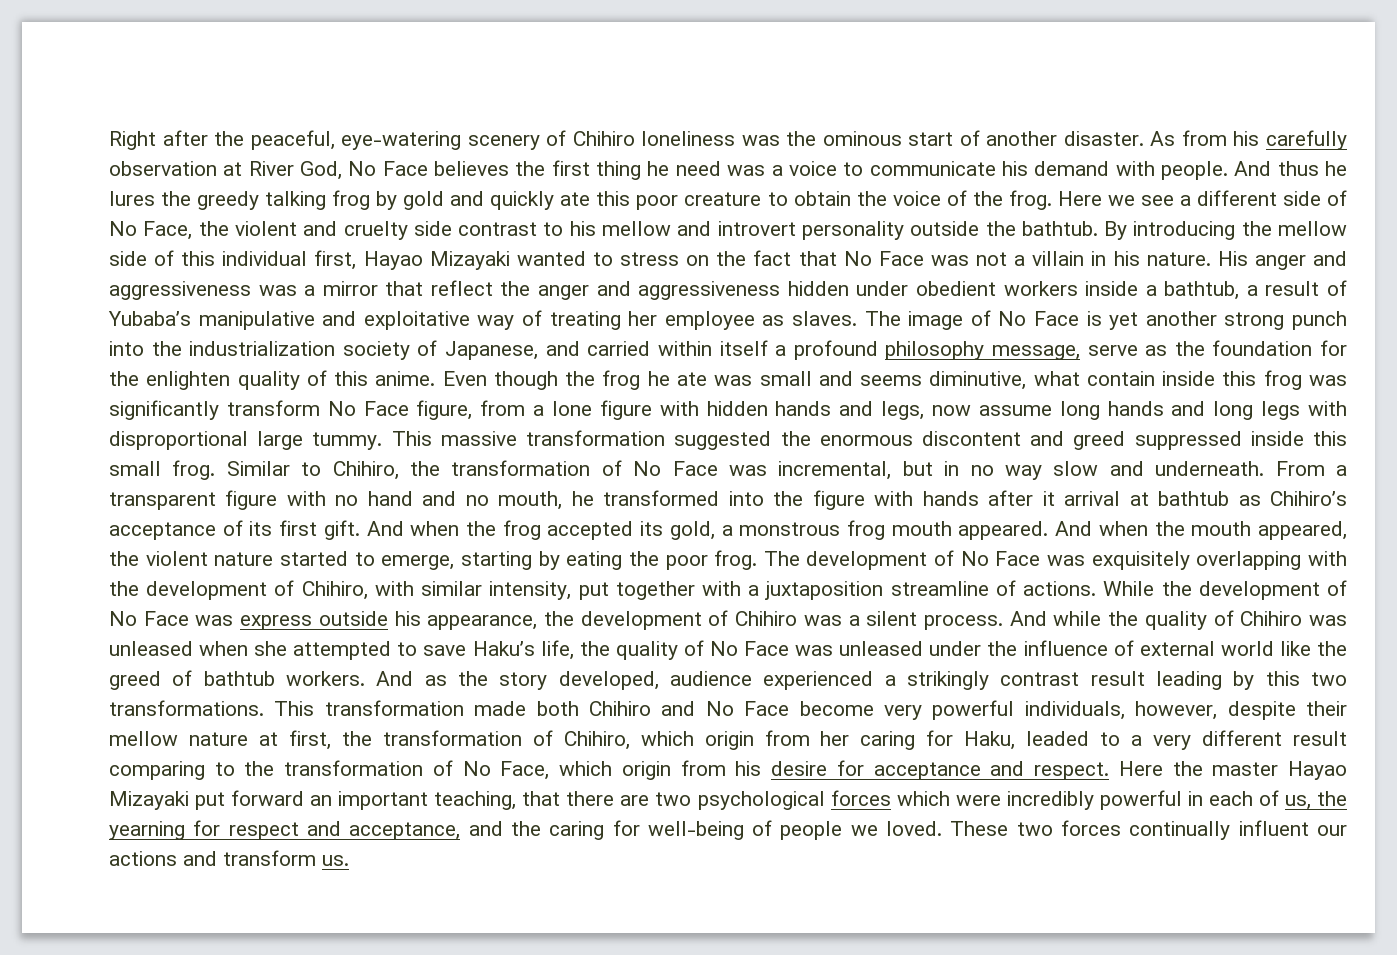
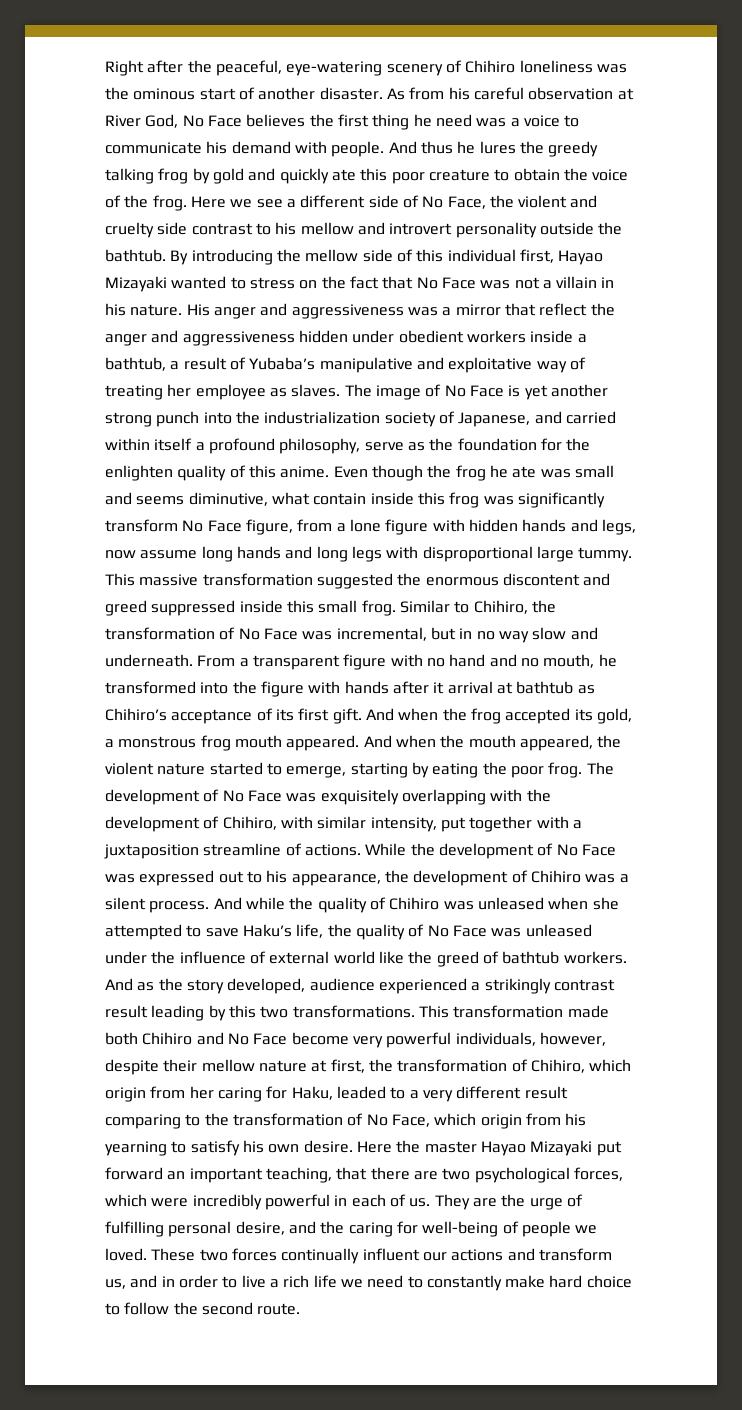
- As from his carefully observation at River God, No Face believes the first thing he need was a voice to communicate his demand with people.
+ As from his careful observation at River God, No Face believes the first thing he need was a voice to communicate his demand with people.
- The image of No Face is yet another strong punch into the industrialization society of Japanese, and carried within itself a profound philosophy message, serve as the foundation for the enlighten quality of this anime.
+ The image of No Face is yet another strong punch into the industrialization society of Japanese, and carried within itself a profound philosophy, serve as the foundation for the enlighten quality of this anime.
- While the development of No Face was express outside his appearance, the development of Chihiro was a silent process.
+ While the development of No Face was expressed out to his appearance, the development of Chihiro was a silent process.
- This transformation made both Chihiro and No Face become very powerful individuals, however, despite their mellow nature at first, the transformation of Chihiro, which origin from her caring for Haku, leaded to a very different result comparing to the transformation of No Face, which origin from his desire for acceptance and respect.
+ This transformation made both Chihiro and No Face become very powerful individuals, however, despite their mellow nature at first, the transformation of Chihiro, which origin from her caring for Haku, leaded to a very different result comparing to the transformation of No Face, which origin from his yearning to satisfy his own desire.
- Here the master Hayao Mizayaki put forward an important teaching, that there are two psychological forces which were incredibly powerful in each of us, the yearning for respect and acceptance, and the caring for well-being of people we loved.
+ Here the master Hayao Mizayaki put forward an important teaching, that there are two psychological forces, which were incredibly powerful in each of us. They are the urge of fulfilling personal desire, and the caring for well-being of people we loved.
- These two forces continually influent our actions and transform us.
+ These two forces continually influent our actions and transform us, and in order to live a rich life we need to constantly make hard choice to follow the second route.

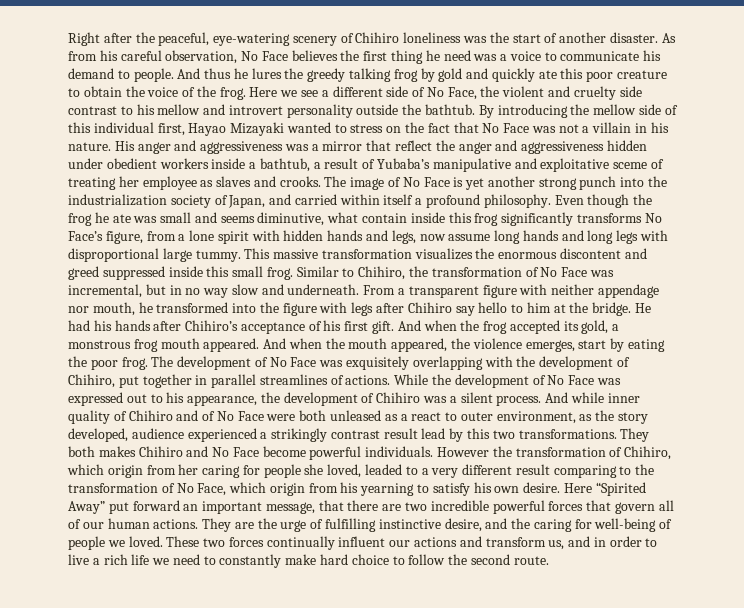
- Right after the peaceful, eye-watering scenery of Chihiro loneliness was the ominous start of another disaster.
+ Right after the peaceful, eye-watering scenery of Chihiro loneliness was the start of another disaster.
- As from his careful observation at River God, No Face believes the first thing he need was a voice to communicate his demand with people.
+ As from his careful observation, No Face believes the first thing he need was a voice to communicate his demand to people.
- His anger and aggressiveness was a mirror that reflect the anger and aggressiveness hidden under obedient workers inside a bathtub, a result of Yubaba’s manipulative and exploitative way of treating her employee as slaves.
+ His anger and aggressiveness was a mirror that reflect the anger and aggressiveness hidden under obedient workers inside a bathtub, a result of Yubaba’s manipulative and exploitative sceme of treating her employee as slaves and crooks.
- The image of No Face is yet another strong punch into the industrialization society of Japanese, and carried within itself a profound philosophy, serve as the foundation for the enlighten quality of this anime.
+ The image of No Face is yet another strong punch into the industrialization society of Japan, and carried within itself a profound philosophy.
- Even though the frog he ate was small and seems diminutive, what contain inside this frog was significantly transform No Face figure, from a lone figure with hidden hands and legs, now assume long hands and long legs with disproportional large tummy.
+ Even though the frog he ate was small and seems diminutive, what contain inside this frog significantly transforms No Face’s figure, from a lone spirit with hidden hands and legs, now assume long hands and long legs with disproportional large tummy.
- This massive transformation suggested the enormous discontent and greed suppressed inside this small frog.
+ This massive transformation visualizes the enormous discontent and greed suppressed inside this small frog.
- From a transparent figure with no hand and no mouth, he transformed into the figure with hands after it arrival at bathtub as Chihiro’s acceptance of its first gift.
+ From a transparent figure with neither appendage nor mouth, he transformed into the figure with legs after Chihiro say hello to him at the bridge. He had his hands after Chihiro’s acceptance of his first gift.
- And when the mouth appeared, the violent nature started to emerge, starting by eating the poor frog.
+ And when the mouth appeared, the violence emerges, start by eating the poor frog.
- The development of No Face was exquisitely overlapping with the development of Chihiro, with similar intensity, put together with a juxtaposition streamline of actions.
+ The development of No Face was exquisitely overlapping with the development of Chihiro, put together in parallel streamlines of actions.
- And while the quality of Chihiro was unleased when she attempted to save Haku’s life, the quality of No Face was unleased under the influence of external world like the greed of bathtub workers. And as the story developed, audience experienced a strikingly contrast result leading by this two transformations.
+ And while inner quality of Chihiro and of No Face were both unleased as a react to outer environment, as the story developed, audience experienced a strikingly contrast result lead by this two transformations.
- This transformation made both Chihiro and No Face become very powerful individuals, however, despite their mellow nature at first, the transformation of Chihiro, which origin from her caring for Haku, leaded to a very different result comparing to the transformation of No Face, which origin from his yearning to satisfy his own desire.
+ They both makes Chihiro and No Face become powerful individuals. However the transformation of Chihiro, which origin from her caring for people she loved, leaded to a very different result comparing to the transformation of No Face, which origin from his yearning to satisfy his own desire.
- Here the master Hayao Mizayaki put forward an important teaching, that there are two psychological forces, which were incredibly powerful in each of us.
+ Here “Spirited Away” put forward an important message, that there are two incredible powerful forces that govern all of our human actions.
- They are the urge of fulfilling personal desire, and the caring for well-being of people we loved.
+ They are the urge of fulfilling instinctive desire, and the caring for well-being of people we loved.

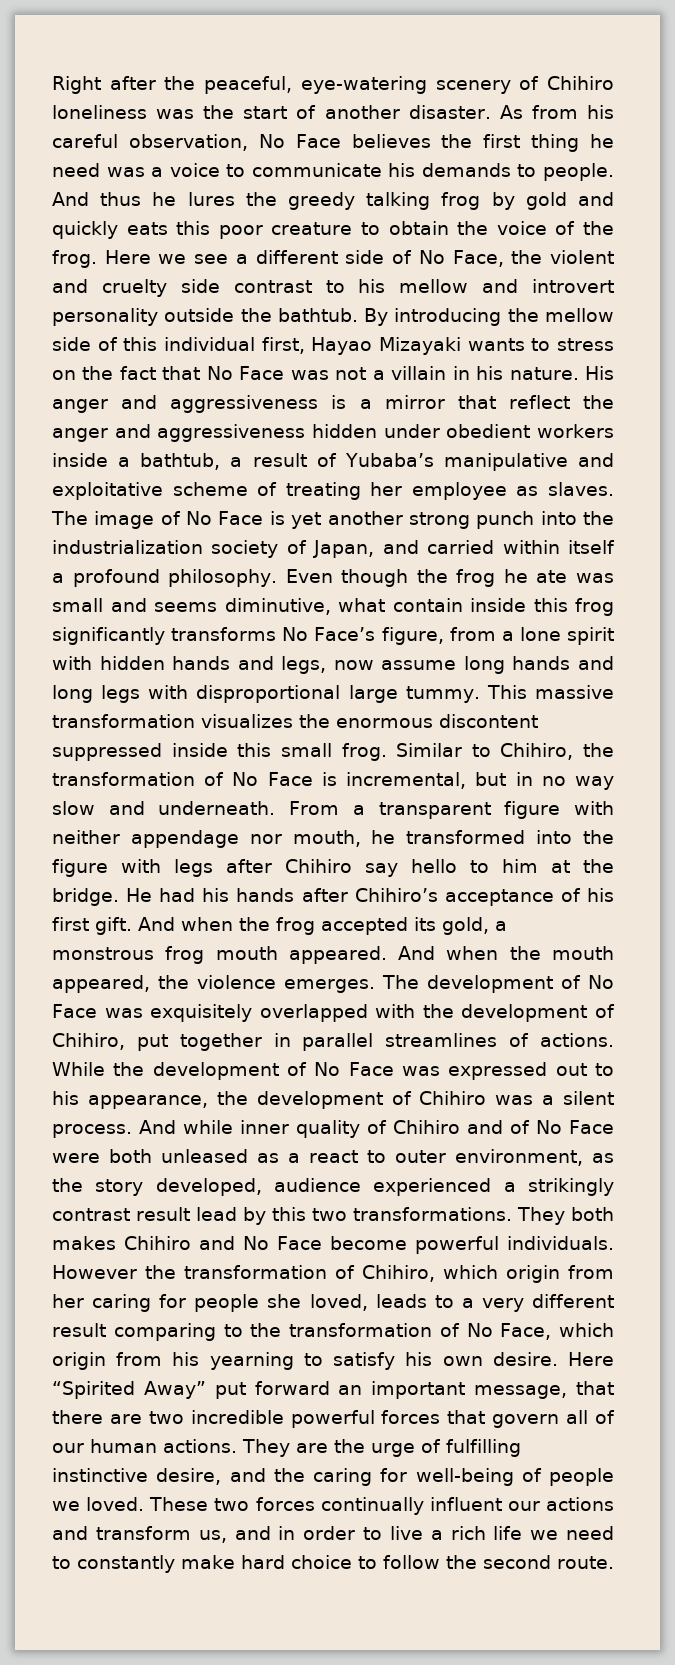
- As from his careful observation, No Face believes the first thing he need was a voice to communicate his demand to people.
+ As from his careful observation, No Face believes the first thing he need was a voice to communicate his demands to people.
- And thus he lures the greedy talking frog by gold and quickly ate this poor creature to obtain the voice of the frog.
+ And thus he lures the greedy talking frog by gold and quickly eats this poor creature to obtain the voice of the frog.
- By introducing the mellow side of this individual first, Hayao Mizayaki wanted to stress on the fact that No Face was not a villain in his nature.
+ By introducing the mellow side of this individual first, Hayao Mizayaki wants to stress on the fact that No Face was not a villain in his nature.
- His anger and aggressiveness was a mirror that reflect the anger and aggressiveness hidden under obedient workers inside a bathtub, a result of Yubaba’s manipulative and exploitative sceme of treating her employee as slaves and crooks.
+ His anger and aggressiveness is a mirror that reflect the anger and aggressiveness hidden under obedient workers inside a bathtub, a result of Yubaba’s manipulative and exploitative scheme of treating her employee as slaves.
- This massive transformation visualizes the enormous discontent and greed suppressed inside this small frog.
+ This massive transformation visualizes the enormous discontent suppressed inside this small frog.
- Similar to Chihiro, the transformation of No Face was incremental, but in no way slow and underneath.
+ Similar to Chihiro, the transformation of No Face is incremental, but in no way slow and underneath.
- And when the mouth appeared, the violence emerges, start by eating the poor frog.
+ And when the mouth appeared, the violence emerges.
- The development of No Face was exquisitely overlapping with the development of Chihiro, put together in parallel streamlines of actions.
+ The development of No Face was exquisitely overlapped with the development of Chihiro, put together in parallel streamlines of actions.
- However the transformation of Chihiro, which origin from her caring for people she loved, leaded to a very different result comparing to the transformation of No Face, which origin from his yearning to satisfy his own desire.
+ However the transformation of Chihiro, which origin from her caring for people she loved, leads to a very different result comparing to the transformation of No Face, which origin from his yearning to satisfy his own desire.

